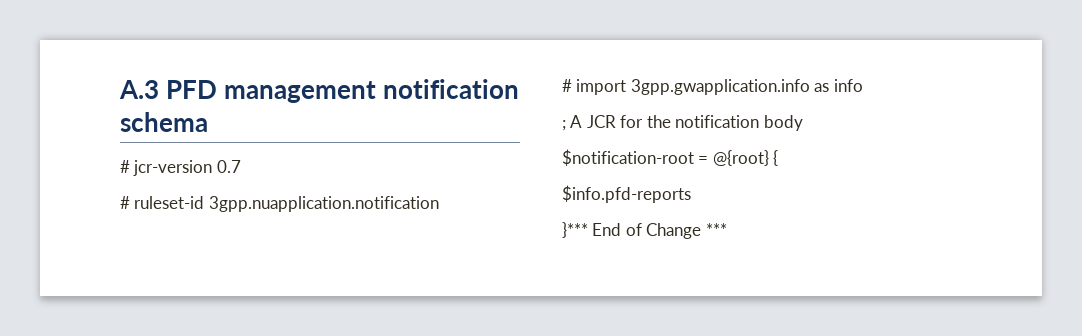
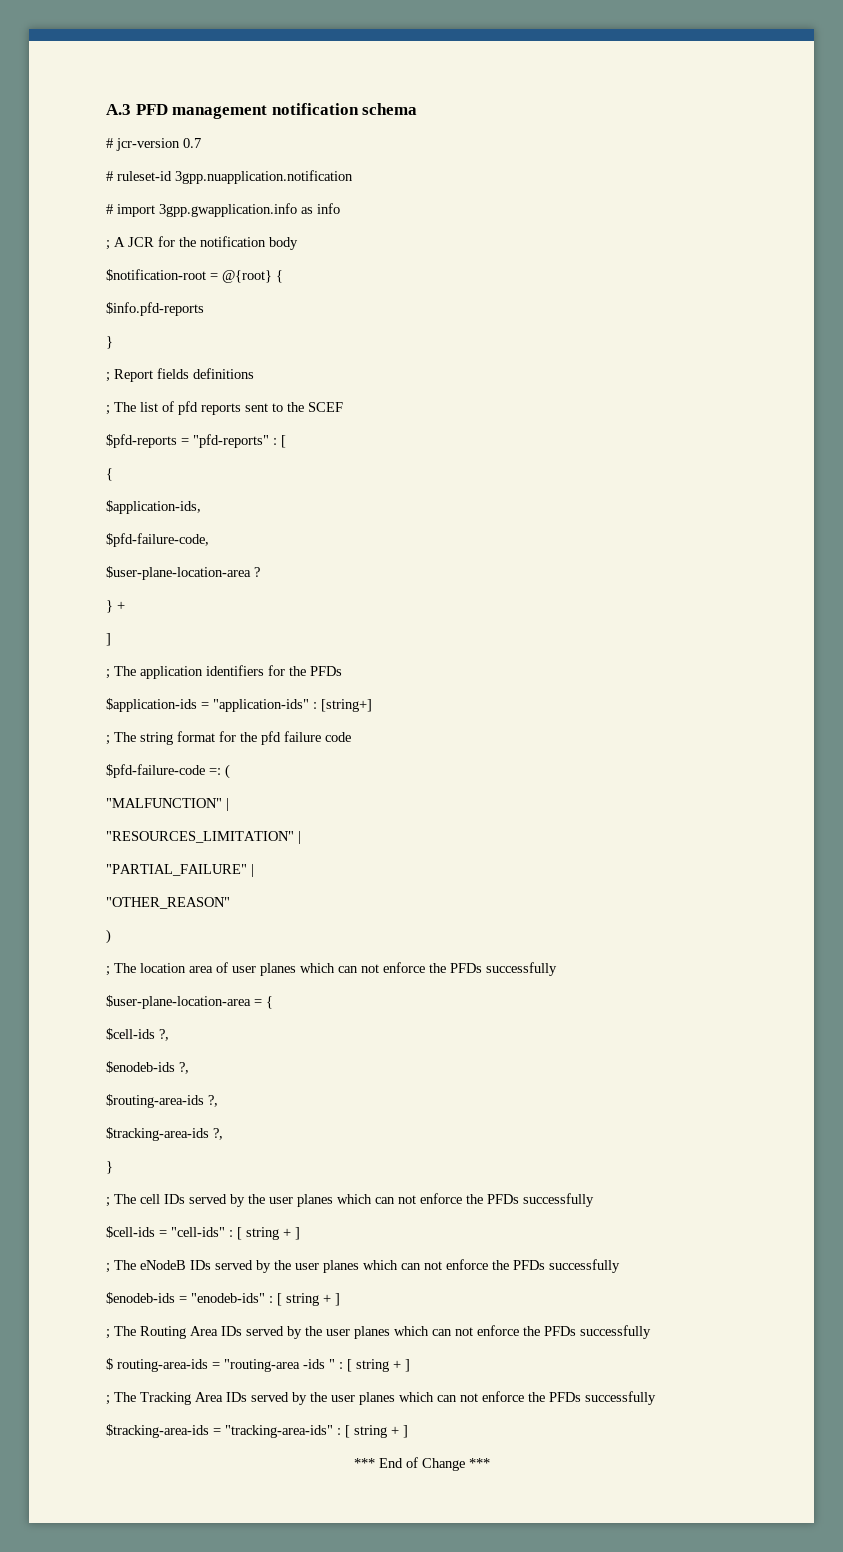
  $info.pfd-reports
- }*** End of Change ***
+ }
+ ; Report fields definitions
+ ; The list of pfd reports sent to the SCEF
+ $pfd-reports = "pfd-reports" : [
+ {
+ $application-ids,
+ $pfd-failure-code,
+ $user-plane-location-area ?
+ } +
+ ]
+ ; The application identifiers for the PFDs
+ $application-ids = "application-ids" : [string+]
+ ; The string format for the pfd failure code
+ $pfd-failure-code =: (
+ "MALFUNCTION" |
+ "RESOURCES_LIMITATION" |
+ "PARTIAL_FAILURE" |
+ "OTHER_REASON"
+ )
+ ; The location area of user planes which can not enforce the PFDs successfully
+ $user-plane-location-area = {
+ $cell-ids ?,
+ $enodeb-ids ?,
+ $routing-area-ids ?,
+ $tracking-area-ids ?,
+ }
+ ; The cell IDs served by the user planes which can not enforce the PFDs successfully
+ $cell-ids = "cell-ids" : [ string + ]
+ ; The eNodeB IDs served by the user planes which can not enforce the PFDs successfully
+ $enodeb-ids = "enodeb-ids" : [ string + ]
+ ; The Routing Area IDs served by the user planes which can not enforce the PFDs successfully
+ $ routing-area-ids = "routing-area -ids " : [ string + ]
+ ; The Tracking Area IDs served by the user planes which can not enforce the PFDs successfully
+ $tracking-area-ids = "tracking-area-ids" : [ string + ]
+ *** End of Change ***

